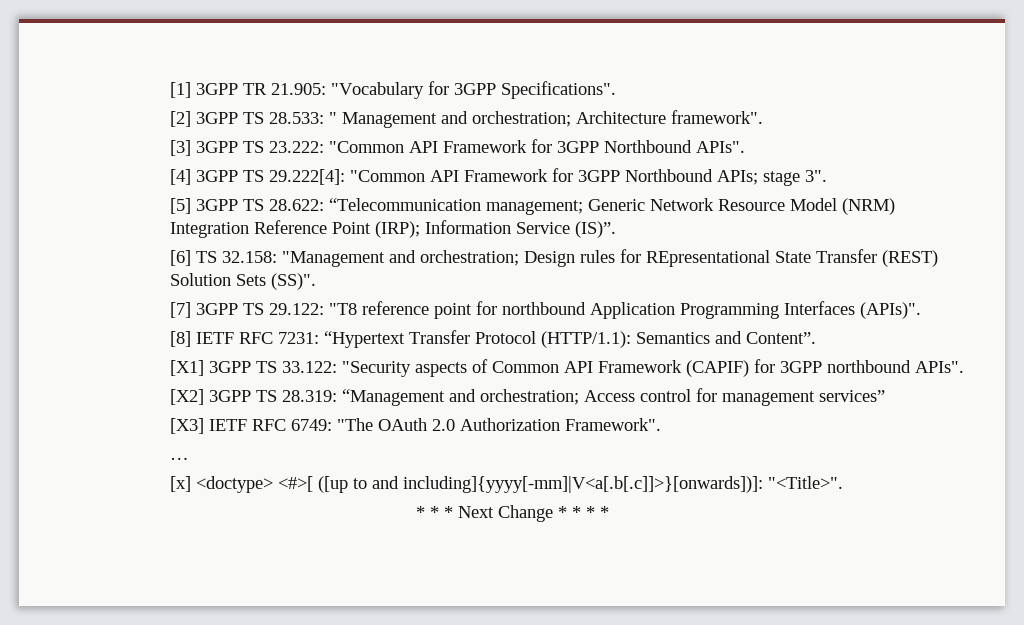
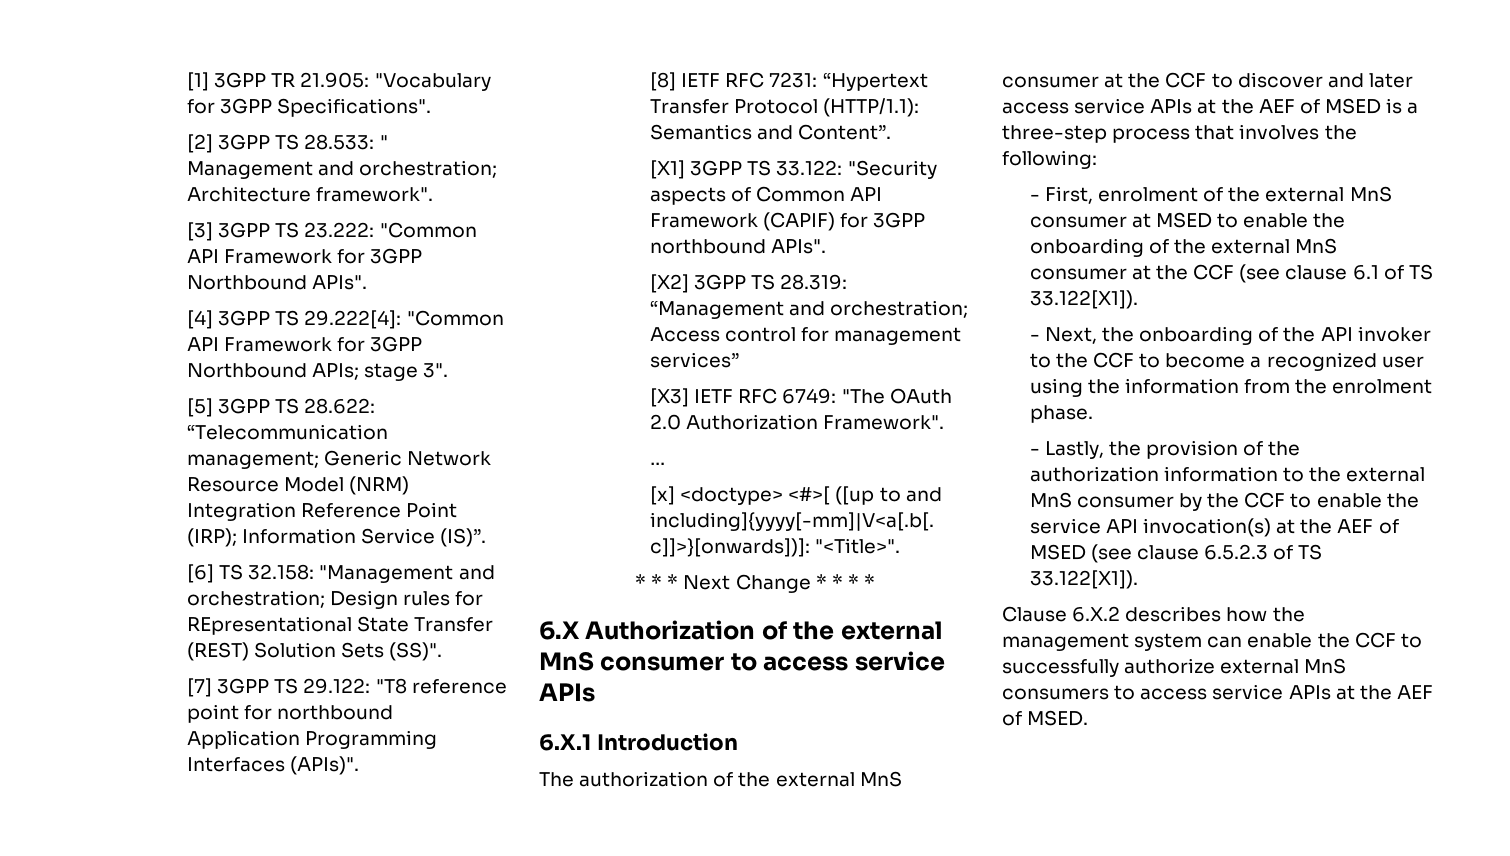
+ 6.X Authorization of the external MnS consumer to access service APIs
+ 6.X.1 Introduction
+ The authorization of the external MnS consumer at the CCF to discover and later access service APIs at the AEF of MSED is a three-step process that involves the following:
+ - First, enrolment of the external MnS consumer at MSED to enable the onboarding of the external MnS consumer at the CCF (see clause 6.1 of TS 33.122[X1]).
+ - Next, the onboarding of the API invoker to the CCF to become a recognized user using the information from the enrolment phase.
+ - Lastly, the provision of the authorization information to the external MnS consumer by the CCF to enable the service API invocation(s) at the AEF of MSED (see clause 6.5.2.3 of TS 33.122[X1]).
+ Clause 6.X.2 describes how the management system can enable the CCF to successfully authorize external MnS consumers to access service APIs at the AEF of MSED.

